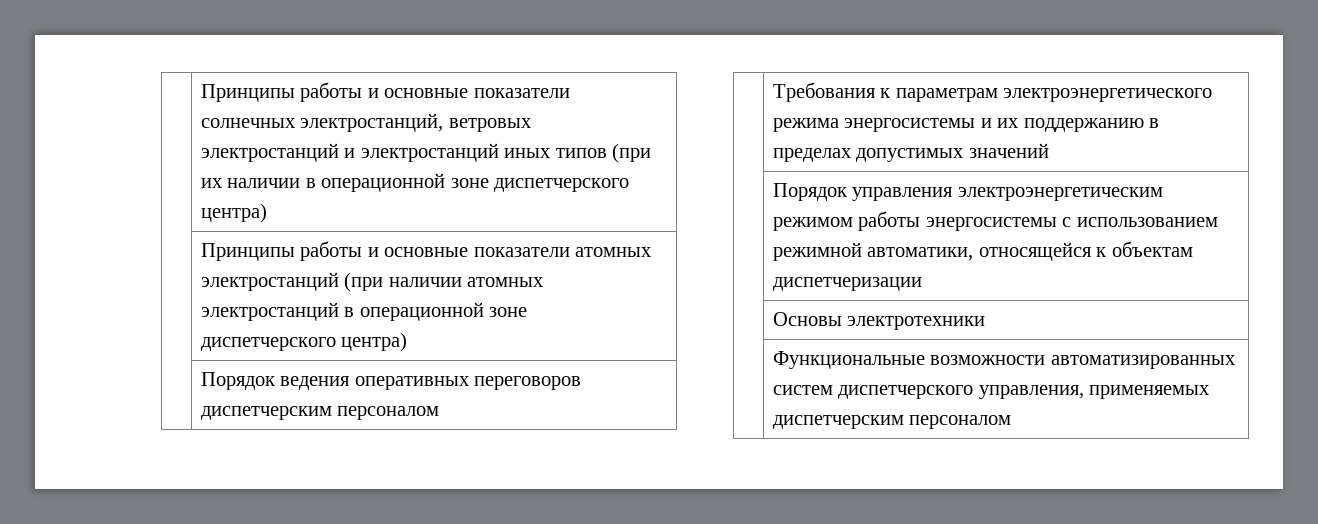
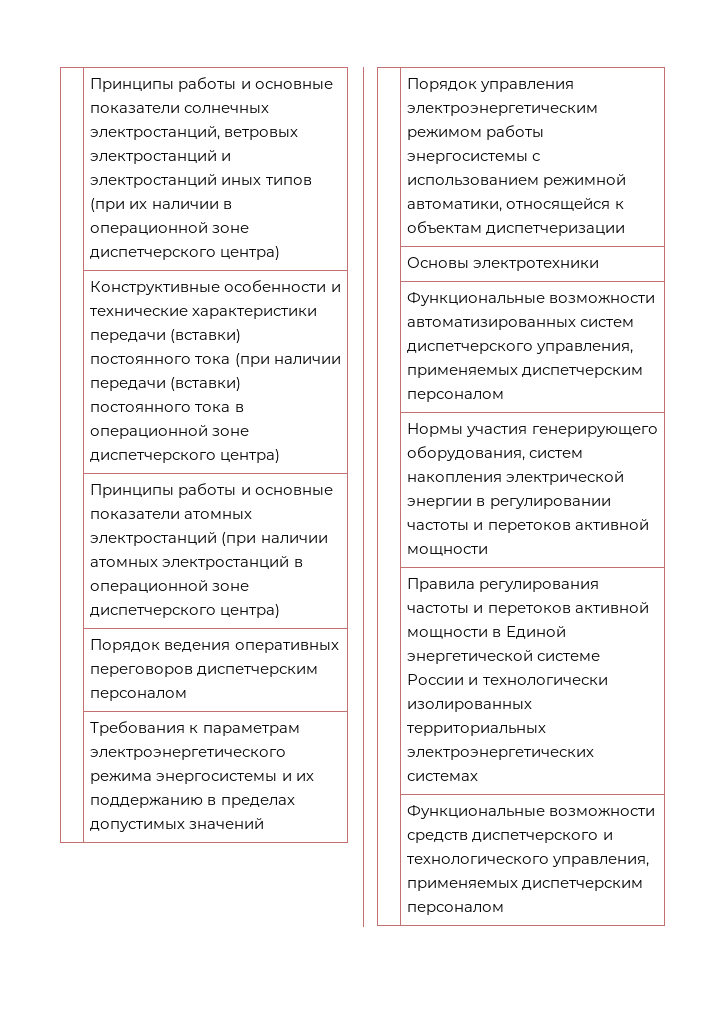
+ | Конструктивные особенности и технические характеристики передачи (вставки) постоянного тока (при наличии передачи (вставки) постоянного тока в операционной зоне диспетчерского центра)
+ | Нормы участия генерирующего оборудования, систем накопления электрической энергии в регулировании частоты и перетоков активной мощности
+ | Правила регулирования частоты и перетоков активной мощности в Единой энергетической системе России и технологически изолированных территориальных электроэнергетических системах
+ | Функциональные возможности средств диспетчерского и технологического управления, применяемых диспетчерским персоналом

